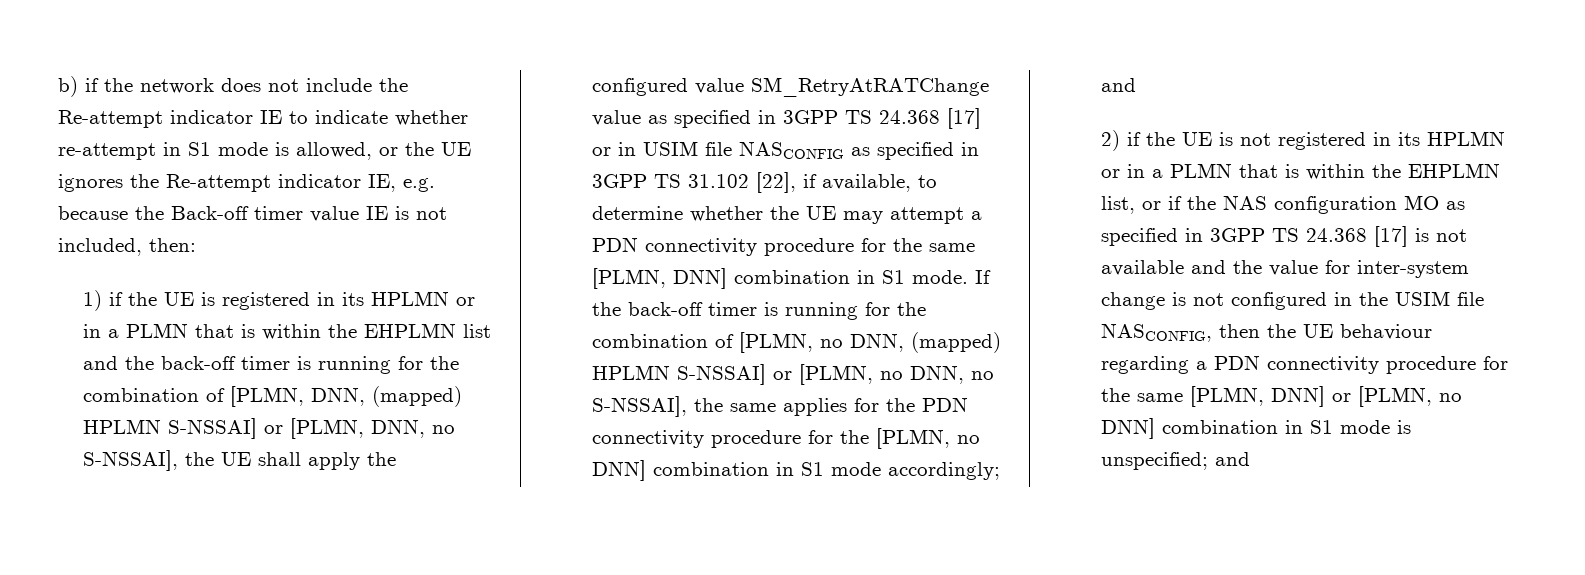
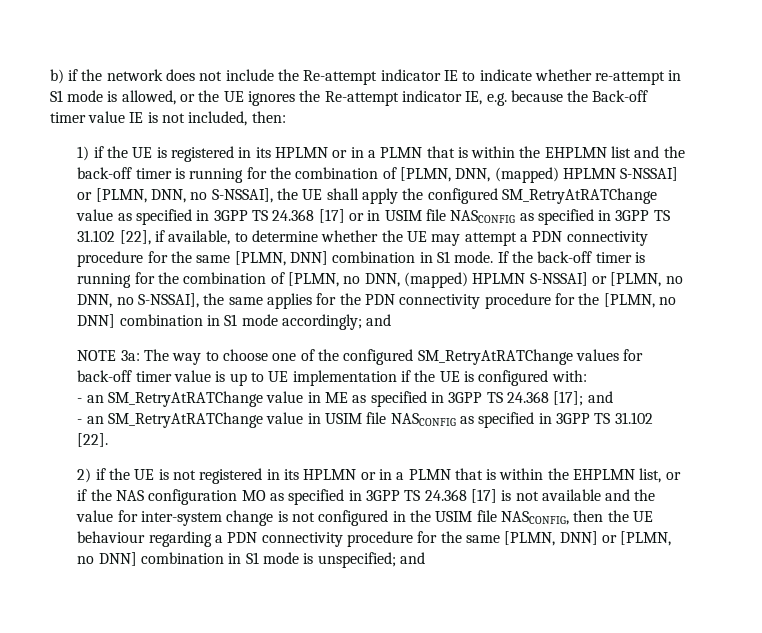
- 1) if the UE is registered in its HPLMN or in a PLMN that is within the EHPLMN list and the back-off timer is running for the combination of [PLMN, DNN, (mapped) HPLMN S-NSSAI] or [PLMN, DNN, no S-NSSAI], the UE shall apply the configured value SM_RetryAtRATChange value as specified in 3GPP TS 24.368 [17] or in USIM file NASCONFIG as specified in 3GPP TS 31.102 [22], if available, to determine whether the UE may attempt a PDN connectivity procedure for the same [PLMN, DNN] combination in S1 mode.
+ 1) if the UE is registered in its HPLMN or in a PLMN that is within the EHPLMN list and the back-off timer is running for the combination of [PLMN, DNN, (mapped) HPLMN S-NSSAI] or [PLMN, DNN, no S-NSSAI], the UE shall apply the configured SM_RetryAtRATChange value as specified in 3GPP TS 24.368 [17] or in USIM file NASCONFIG as specified in 3GPP TS 31.102 [22], if available, to determine whether the UE may attempt a PDN connectivity procedure for the same [PLMN, DNN] combination in S1 mode.
+ NOTE 3a: The way to choose one of the configured SM_RetryAtRATChange values for back-off timer value is up to UE implementation if the UE is configured with:
+ - an SM_RetryAtRATChange value in ME as specified in 3GPP TS 24.368 [17]; and
+ - an SM_RetryAtRATChange value in USIM file NASCONFIG as specified in 3GPP TS 31.102 [22].

